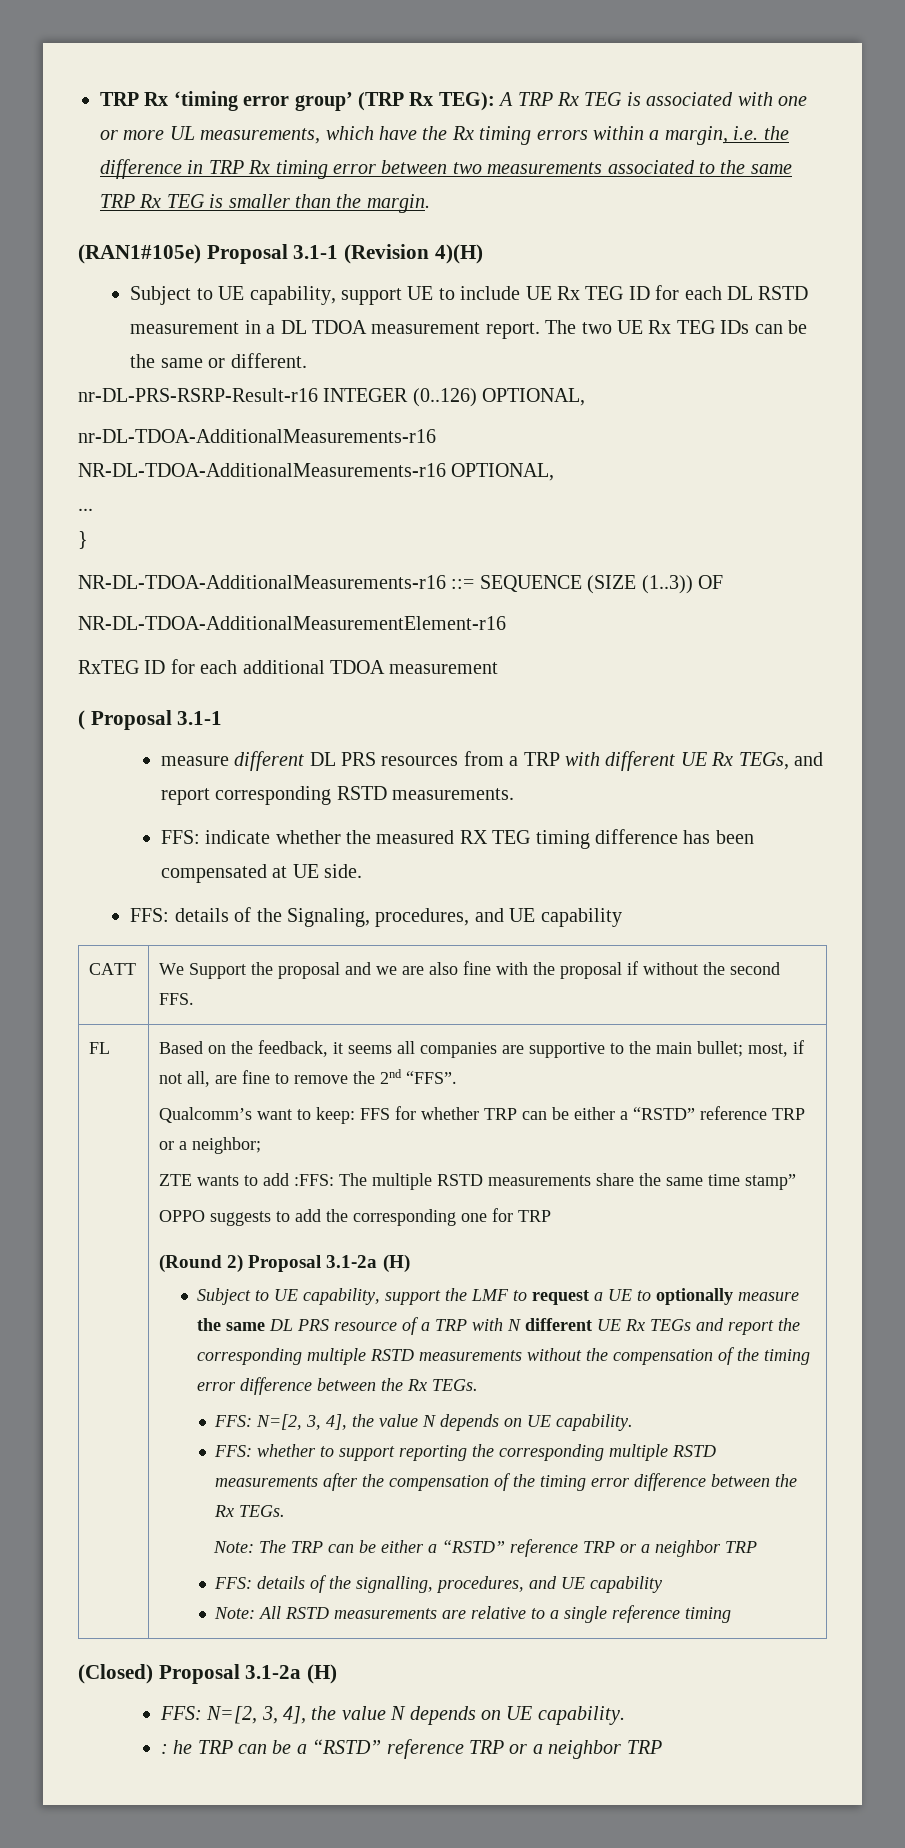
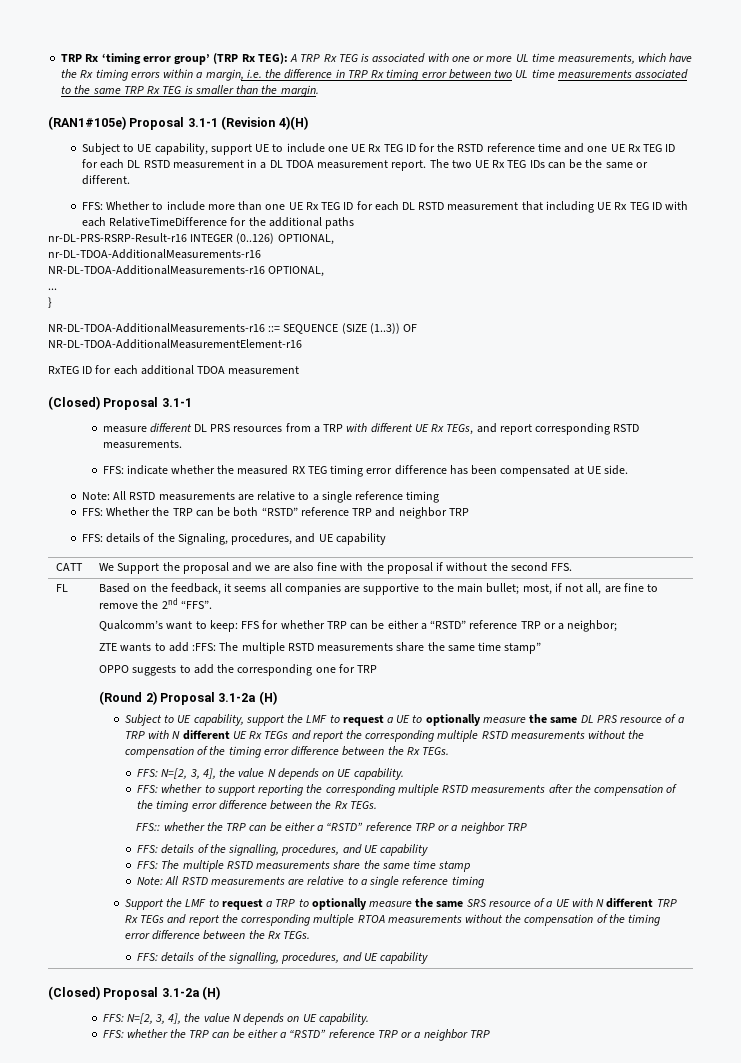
- TRP Rx ‘timing error group’ (TRP Rx TEG): A TRP Rx TEG is associated with one or more UL measurements, which have the Rx timing errors within a margin, i.e. the difference in TRP Rx timing error between two measurements associated to the same TRP Rx TEG is smaller than the margin.
+ TRP Rx ‘timing error group’ (TRP Rx TEG): A TRP Rx TEG is associated with one or more UL time measurements, which have the Rx timing errors within a margin, i.e. the difference in TRP Rx timing error between two UL time measurements associated to the same TRP Rx TEG is smaller than the margin.
- Subject to UE capability, support UE to include UE Rx TEG ID for each DL RSTD measurement in a DL TDOA measurement report.
+ Subject to UE capability, support UE to include one UE Rx TEG ID for the RSTD reference time and one UE Rx TEG ID for each DL RSTD measurement in a DL TDOA measurement report.
+ FFS: Whether to include more than one UE Rx TEG ID for each DL RSTD measurement that including UE Rx TEG ID with each RelativeTimeDifference for the additional paths
- ( Proposal 3.1-1
+ (Closed) Proposal 3.1-1
- FFS: indicate whether the measured RX TEG timing difference has been compensated at UE side.
+ FFS: indicate whether the measured RX TEG timing error difference has been compensated at UE side.
+ Note: All RSTD measurements are relative to a single reference timing
+ FFS: Whether the TRP can be both “RSTD” reference TRP and neighbor TRP
- Note: The TRP can be either a “RSTD” reference TRP or a neighbor TRP
+ FFS:: whether the TRP can be either a “RSTD” reference TRP or a neighbor TRP
+ FFS: The multiple RSTD measurements share the same time stamp
+ Support the LMF to request a TRP to optionally measure the same SRS resource of a UE with N different TRP Rx TEGs and report the corresponding multiple RTOA measurements without the compensation of the timing error difference between the Rx TEGs.
+ FFS: details of the signalling, procedures, and UE capability
- : he TRP can be a “RSTD” reference TRP or a neighbor TRP
+ FFS: whether the TRP can be either a “RSTD” reference TRP or a neighbor TRP

